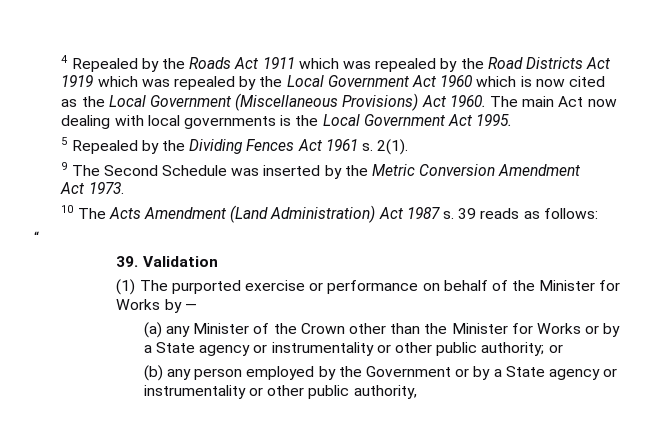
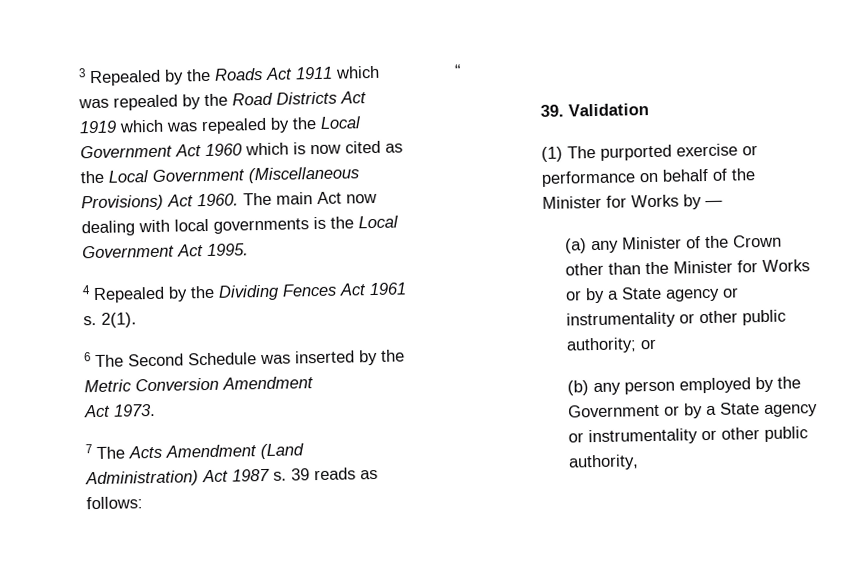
- 4 Repealed by the Roads Act 1911 which was repealed by the Road Districts Act 1919 which was repealed by the Local Government Act 1960 which is now cited as the Local Government (Miscellaneous Provisions) Act 1960.
+ 3 Repealed by the Roads Act 1911 which was repealed by the Road Districts Act 1919 which was repealed by the Local Government Act 1960 which is now cited as the Local Government (Miscellaneous Provisions) Act 1960.
- 5 Repealed by the Dividing Fences Act 1961 s.
+ 4 Repealed by the Dividing Fences Act 1961 s.
- 9 The Second Schedule was inserted by the Metric Conversion Amendment
+ 6 The Second Schedule was inserted by the Metric Conversion Amendment
- 10 The Acts Amendment (Land Administration) Act 1987 s.
+ 7 The Acts Amendment (Land Administration) Act 1987 s.

